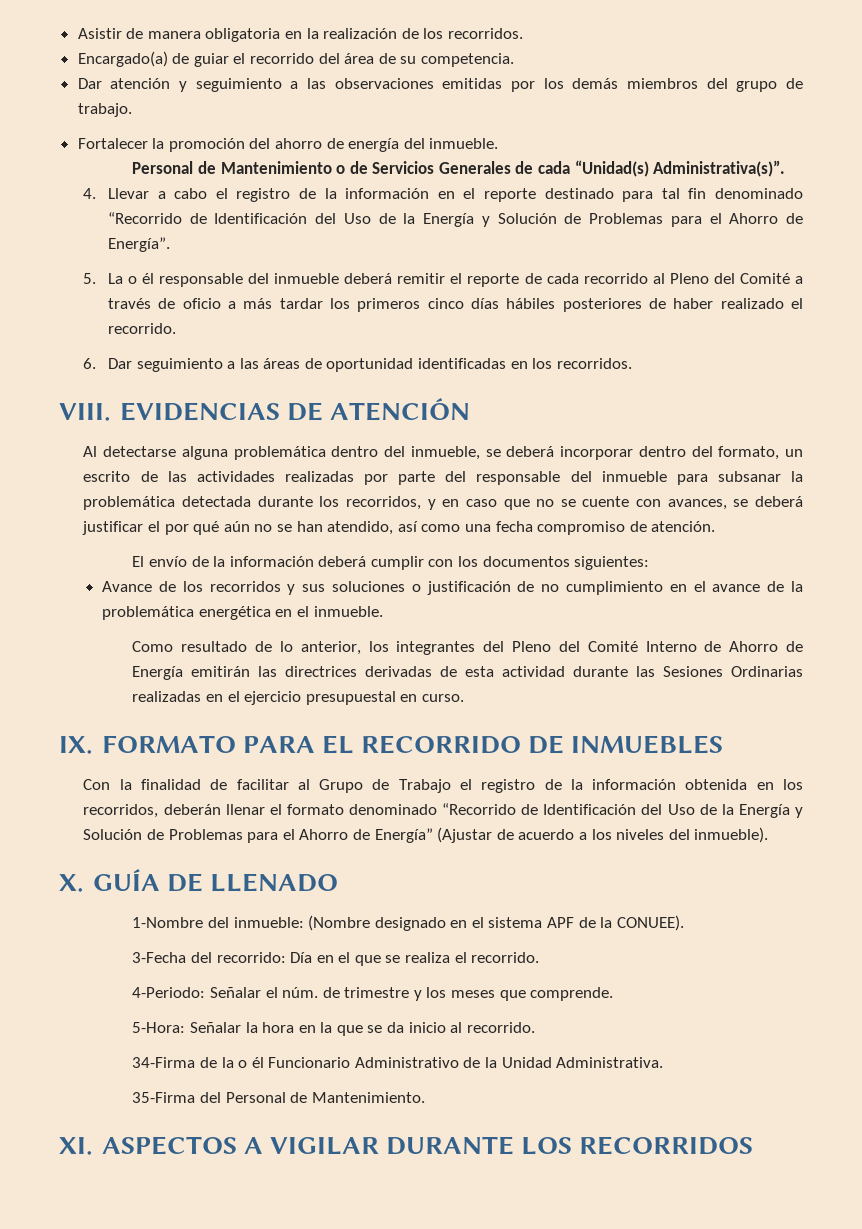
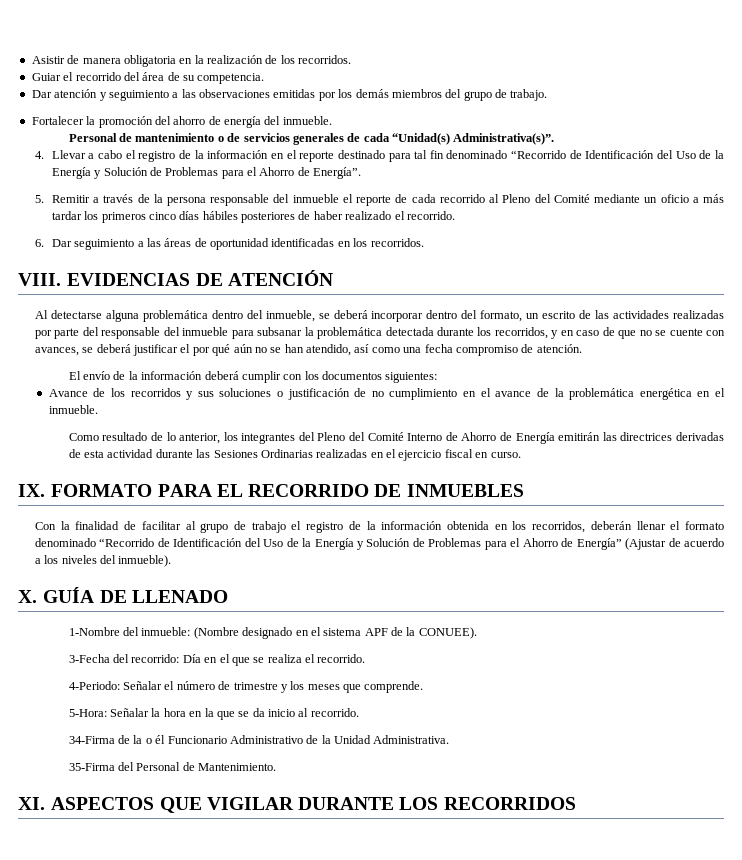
- Encargado(a) de guiar el recorrido del área de su competencia.
+ Guiar el recorrido del área de su competencia.
- Personal de Mantenimiento o de Servicios Generales de cada “Unidad(s) Administrativa(s)”.
+ Personal de mantenimiento o de servicios generales de cada “Unidad(s) Administrativa(s)”.
- 5. La o él responsable del inmueble deberá remitir el reporte de cada recorrido al Pleno del Comité a través de oficio a más tardar los primeros cinco días hábiles posteriores de haber realizado el recorrido.
+ 5. Remitir a través de la persona responsable del inmueble el reporte de cada recorrido al Pleno del Comité mediante un oficio a más tardar los primeros cinco días hábiles posteriores de haber realizado el recorrido.
- Al detectarse alguna problemática dentro del inmueble, se deberá incorporar dentro del formato, un escrito de las actividades realizadas por parte del responsable del inmueble para subsanar la problemática detectada durante los recorridos, y en caso que no se cuente con avances, se deberá justificar el por qué aún no se han atendido, así como una fecha compromiso de atención.
+ Al detectarse alguna problemática dentro del inmueble, se deberá incorporar dentro del formato, un escrito de las actividades realizadas por parte del responsable del inmueble para subsanar la problemática detectada durante los recorridos, y en caso de que no se cuente con avances, se deberá justificar el por qué aún no se han atendido, así como una fecha compromiso de atención.
- Como resultado de lo anterior, los integrantes del Pleno del Comité Interno de Ahorro de Energía emitirán las directrices derivadas de esta actividad durante las Sesiones Ordinarias realizadas en el ejercicio presupuestal en curso.
+ Como resultado de lo anterior, los integrantes del Pleno del Comité Interno de Ahorro de Energía emitirán las directrices derivadas de esta actividad durante las Sesiones Ordinarias realizadas en el ejercicio fiscal en curso.
- Con la finalidad de facilitar al Grupo de Trabajo el registro de la información obtenida en los recorridos, deberán llenar el formato denominado “Recorrido de Identificación del Uso de la Energía y Solución de Problemas para el Ahorro de Energía” (Ajustar de acuerdo a los niveles del inmueble).
+ Con la finalidad de facilitar al grupo de trabajo el registro de la información obtenida en los recorridos, deberán llenar el formato denominado “Recorrido de Identificación del Uso de la Energía y Solución de Problemas para el Ahorro de Energía” (Ajustar de acuerdo a los niveles del inmueble).
- 4-Periodo: Señalar el núm. de trimestre y los meses que comprende.
+ 4-Periodo: Señalar el número de trimestre y los meses que comprende.
- XI. ASPECTOS A VIGILAR DURANTE LOS RECORRIDOS
+ XI. ASPECTOS QUE VIGILAR DURANTE LOS RECORRIDOS

